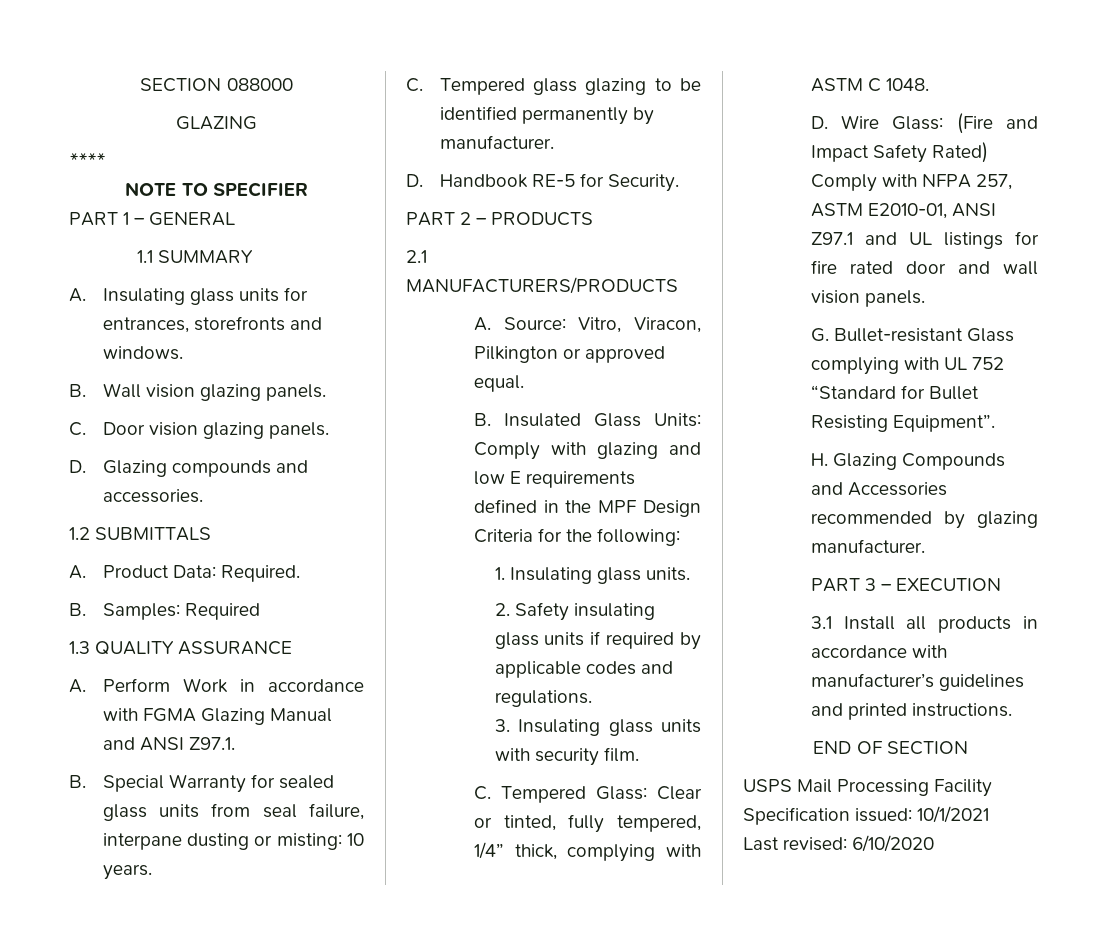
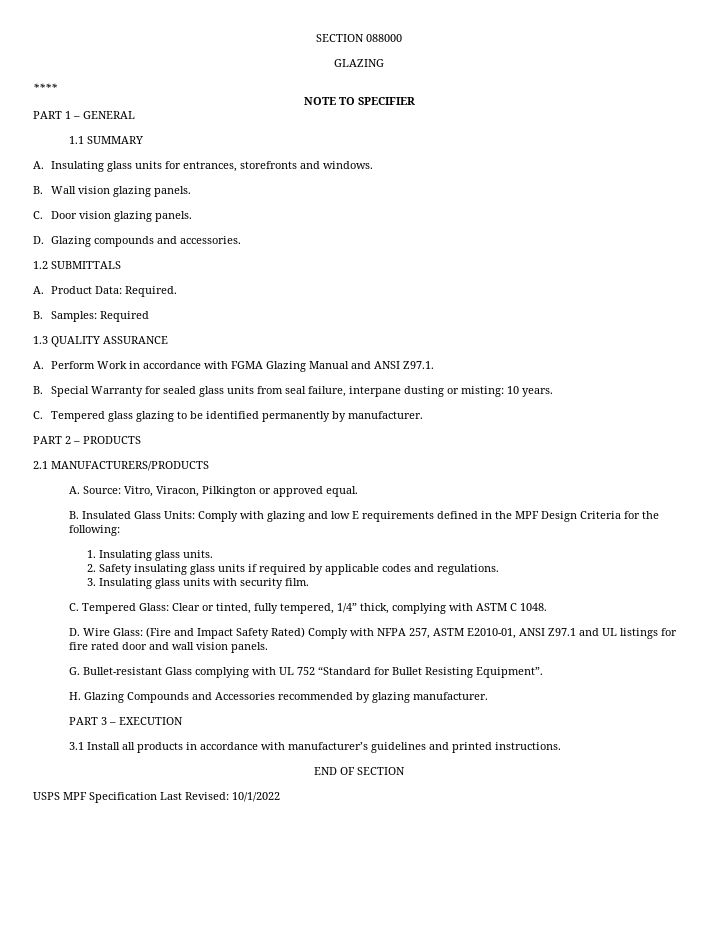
- D. Handbook RE-5 for Security.
- USPS Mail Processing Facility Specification issued: 10/1/2021
- Last revised: 6/10/2020
+ USPS MPF Specification Last Revised: 10/1/2022

